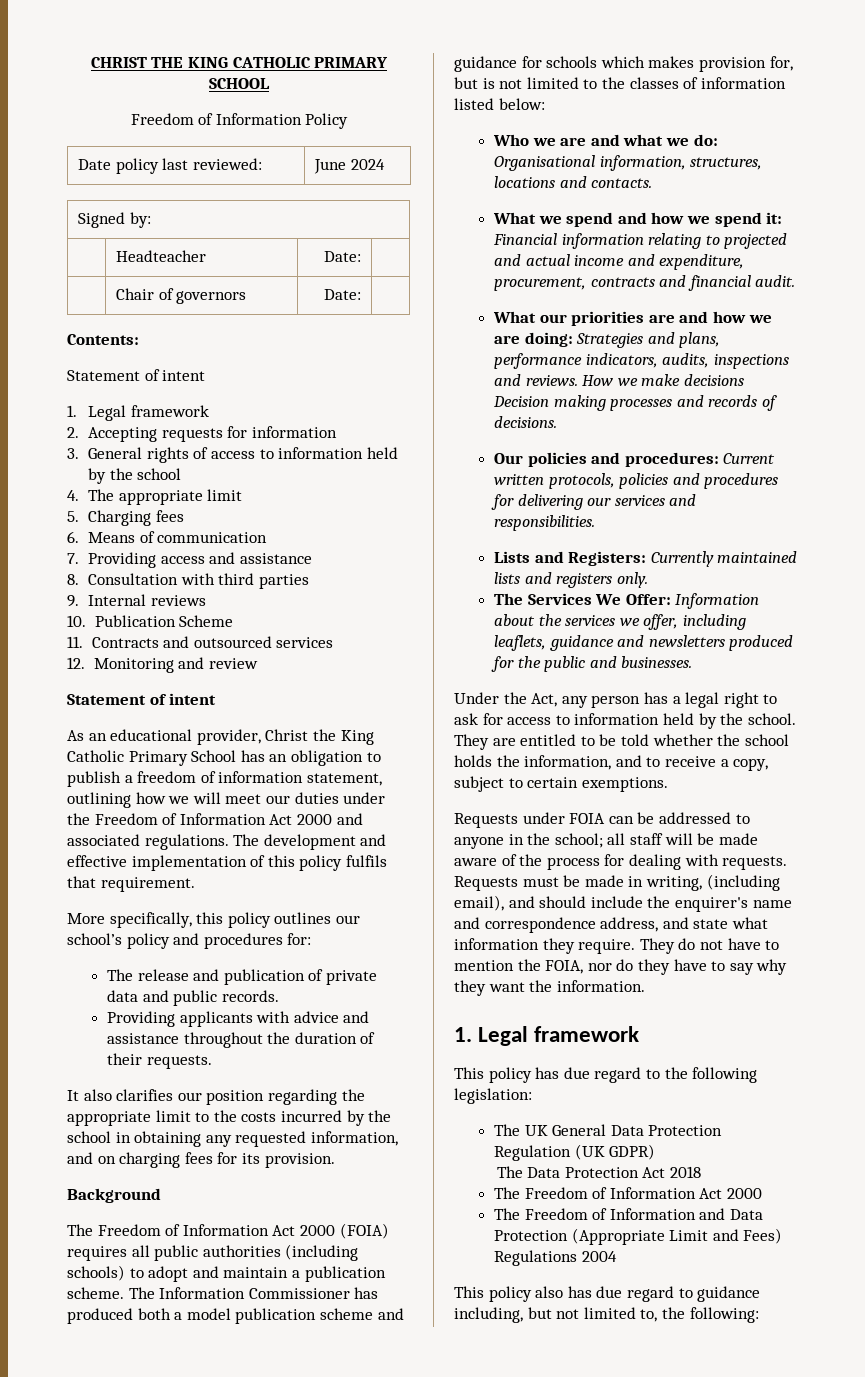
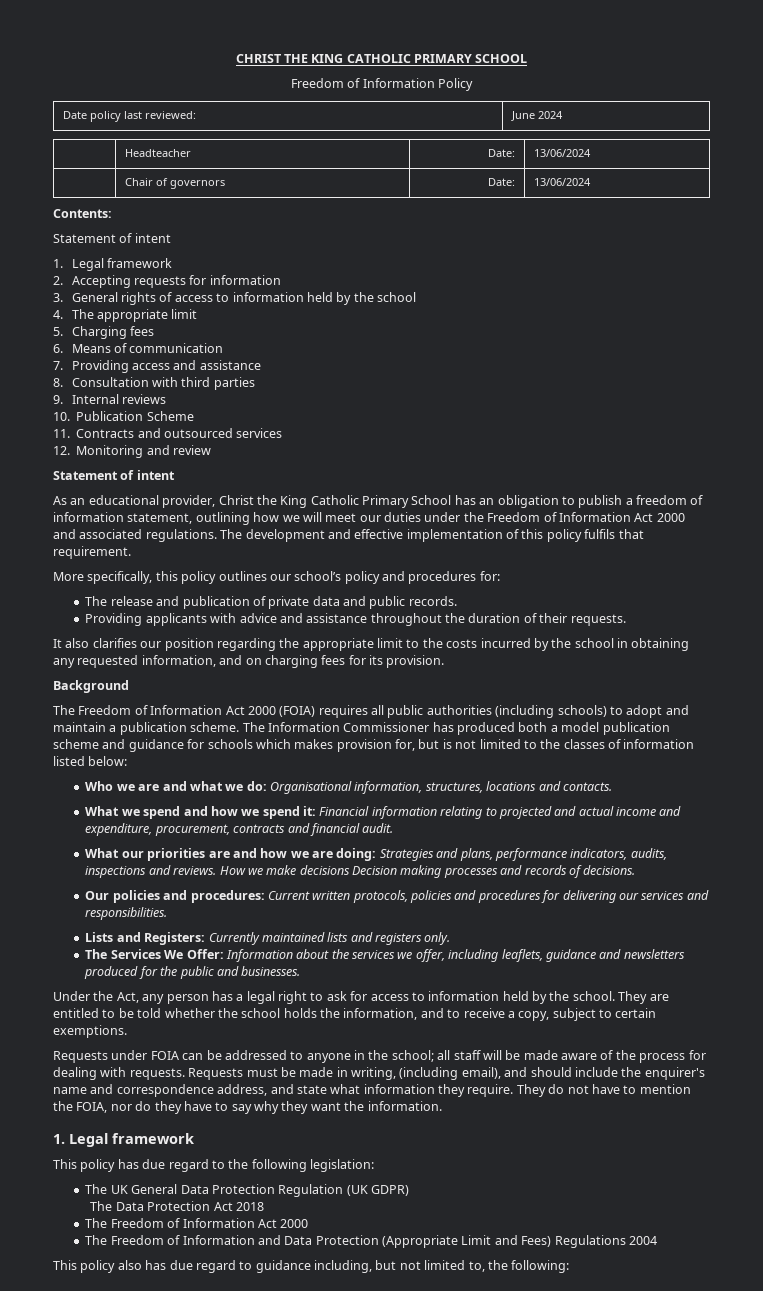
- Signed by:
- | Headteacher | Date: |
+ | Headteacher | Date: | 13/06/2024
- | Chair of governors | Date: |
+ | Chair of governors | Date: | 13/06/2024

